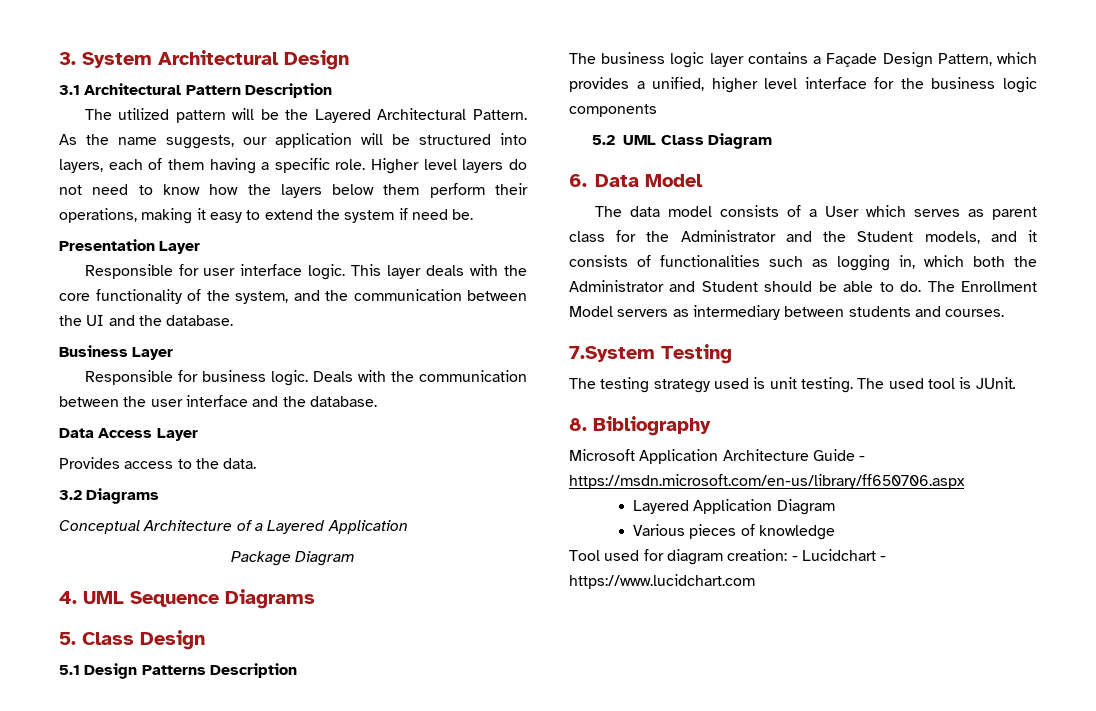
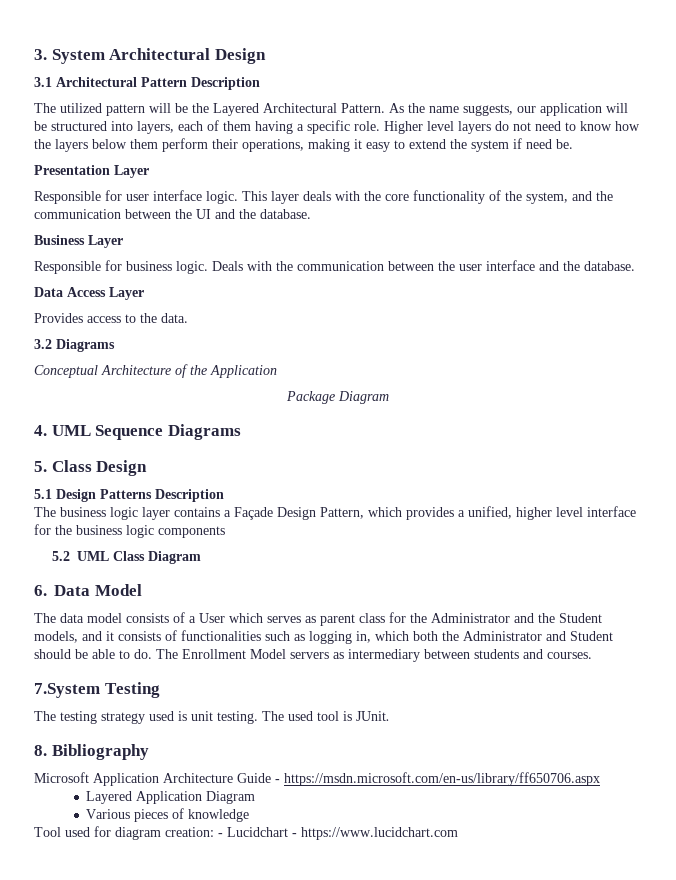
- Conceptual Architecture of a Layered Application
+ Conceptual Architecture of the Application

